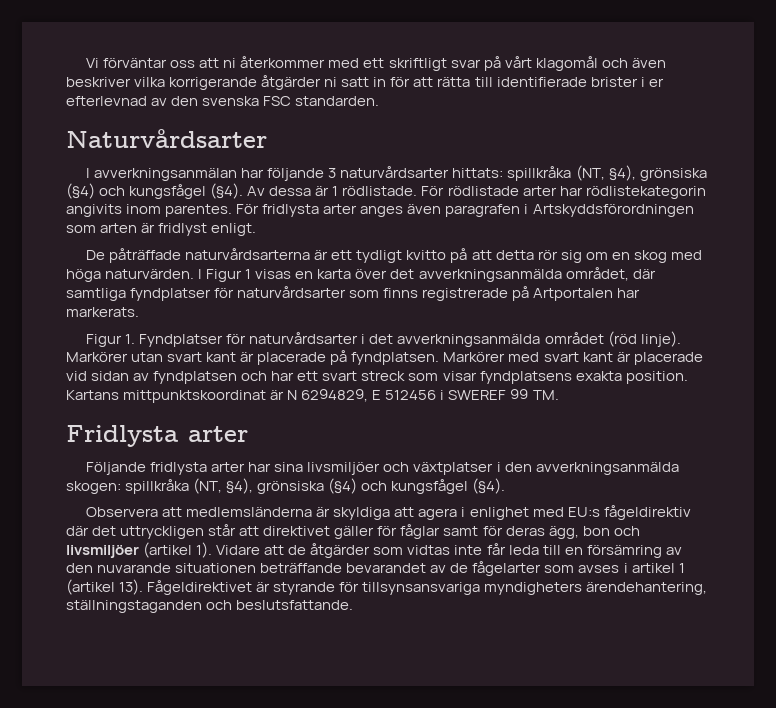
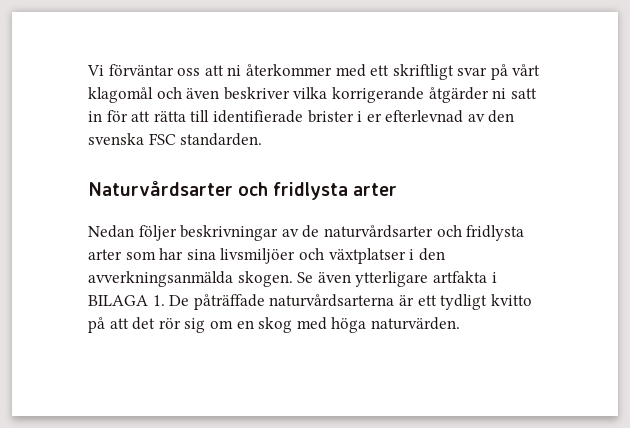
- Naturvårdsarter
- I avverkningsanmälan har följande 3 naturvårdsarter hittats: spillkråka (NT, §4), grönsiska (§4) och kungsfågel (§4). Av dessa är 1 rödlistade. För rödlistade arter har rödlistekategorin angivits inom parentes. För fridlysta arter anges även paragrafen i Artskyddsförordningen som arten är fridlyst enligt.
- De påträffade naturvårdsarterna är ett tydligt kvitto på att detta rör sig om en skog med höga naturvärden. I Figur 1 visas en karta över det avverkningsanmälda området, där samtliga fyndplatser för naturvårdsarter som finns registrerade på Artportalen har markerats.
- Figur 1. Fyndplatser för naturvårdsarter i det avverkningsanmälda området (röd linje). Markörer utan svart kant är placerade på fyndplatsen. Markörer med svart kant är placerade vid sidan av fyndplatsen och har ett svart streck som visar fyndplatsens exakta position. Kartans mittpunktskoordinat är N 6294829, E 512456 i SWEREF 99 TM.
- Fridlysta arter
- Följande fridlysta arter har sina livsmiljöer och växtplatser i den avverkningsanmälda skogen: spillkråka (NT, §4), grönsiska (§4) och kungsfågel (§4).
- Observera att medlemsländerna är skyldiga att agera i enlighet med EU:s fågeldirektiv där det uttryckligen står att direktivet gäller för fåglar samt för deras ägg, bon och livsmiljöer (artikel 1). Vidare att de åtgärder som vidtas inte får leda till en försämring av den nuvarande situationen beträffande bevarandet av de fågelarter som avses i artikel 1 (artikel 13). Fågeldirektivet är styrande för tillsynsansvariga myndigheters ärendehantering, ställningstaganden och beslutsfattande.
+ Naturvårdsarter och fridlysta arter
+ Nedan följer beskrivningar av de naturvårdsarter och fridlysta arter som har sina livsmiljöer och växtplatser i den avverkningsanmälda skogen. Se även ytterligare artfakta i BILAGA 1. De påträffade naturvårdsarterna är ett tydligt kvitto på att det rör sig om en skog med höga naturvärden.

